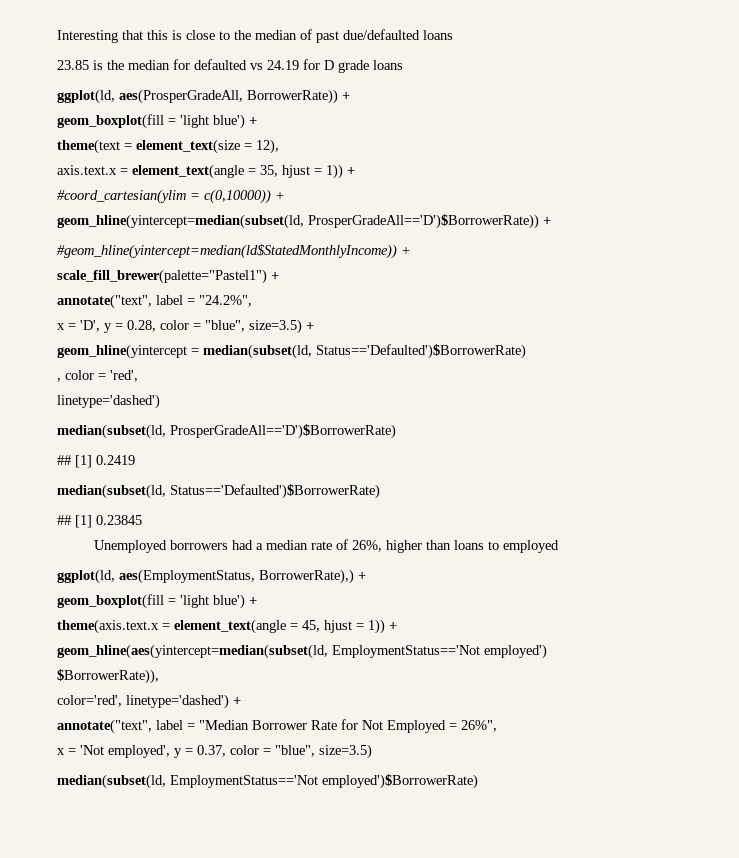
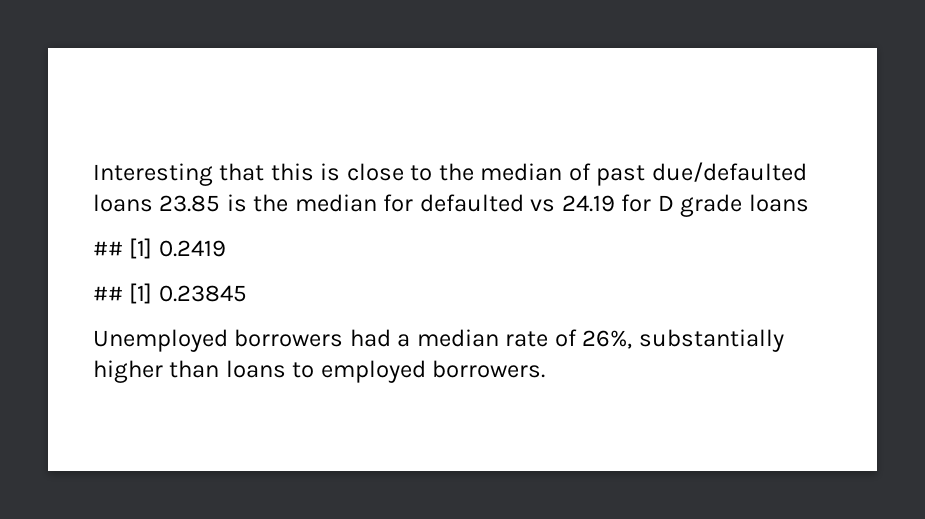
- Interesting that this is close to the median of past due/defaulted loans
- 23.85 is the median for defaulted vs 24.19 for D grade loans
+ Interesting that this is close to the median of past due/defaulted loans 23.85 is the median for defaulted vs 24.19 for D grade loans
- ggplot(ld, aes(ProsperGradeAll, BorrowerRate)) +
- geom_boxplot(fill = 'light blue') +
- theme(text = element_text(size = 12),
- axis.text.x = element_text(angle = 35, hjust = 1)) +
- #coord_cartesian(ylim = c(0,10000)) +
- geom_hline(yintercept=median(subset(ld, ProsperGradeAll=='D')$BorrowerRate)) +
- #geom_hline(yintercept=median(ld$StatedMonthlyIncome)) +
- scale_fill_brewer(palette="Pastel1") +
- annotate("text", label = "24.2%",
- x = 'D', y = 0.28, color = "blue", size=3.5) +
- geom_hline(yintercept = median(subset(ld, Status=='Defaulted')$BorrowerRate)
- , color = 'red',
- linetype='dashed')
- median(subset(ld, ProsperGradeAll=='D')$BorrowerRate)
  ## [1] 0.2419
- median(subset(ld, Status=='Defaulted')$BorrowerRate)
- Unemployed borrowers had a median rate of 26%, higher than loans to employed
- ggplot(ld, aes(EmploymentStatus, BorrowerRate),) +
- geom_boxplot(fill = 'light blue') +
- theme(axis.text.x = element_text(angle = 45, hjust = 1)) +
- geom_hline(aes(yintercept=median(subset(ld, EmploymentStatus=='Not employed')
- $BorrowerRate)),
- color='red', linetype='dashed') +
- annotate("text", label = "Median Borrower Rate for Not Employed = 26%",
- x = 'Not employed', y = 0.37, color = "blue", size=3.5)
- median(subset(ld, EmploymentStatus=='Not employed')$BorrowerRate)
+ Unemployed borrowers had a median rate of 26%, substantially higher than loans to employed borrowers.

